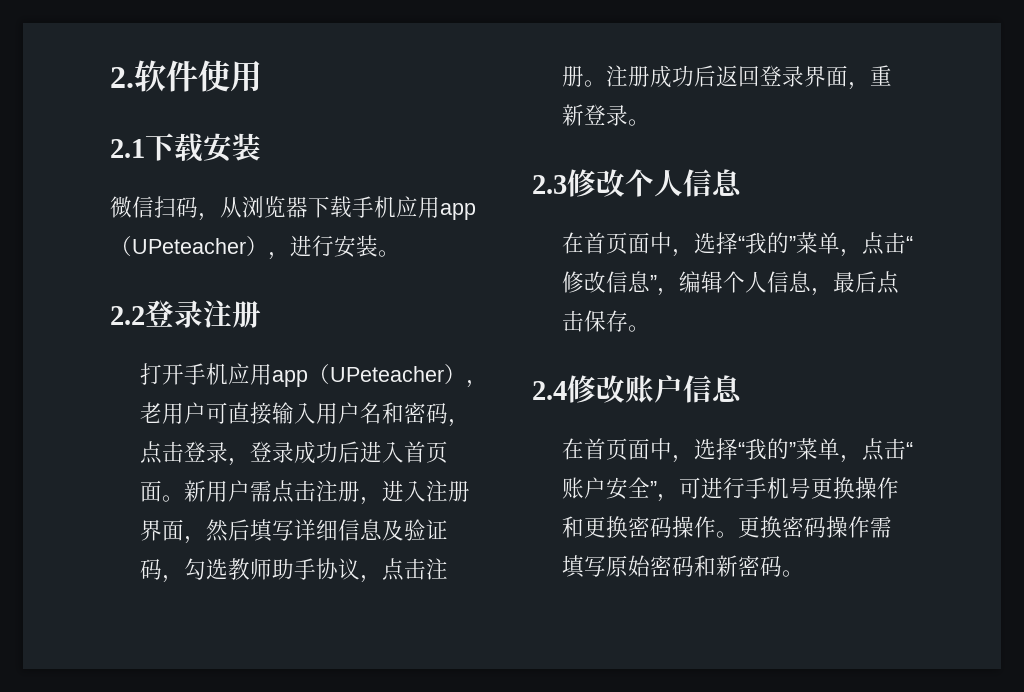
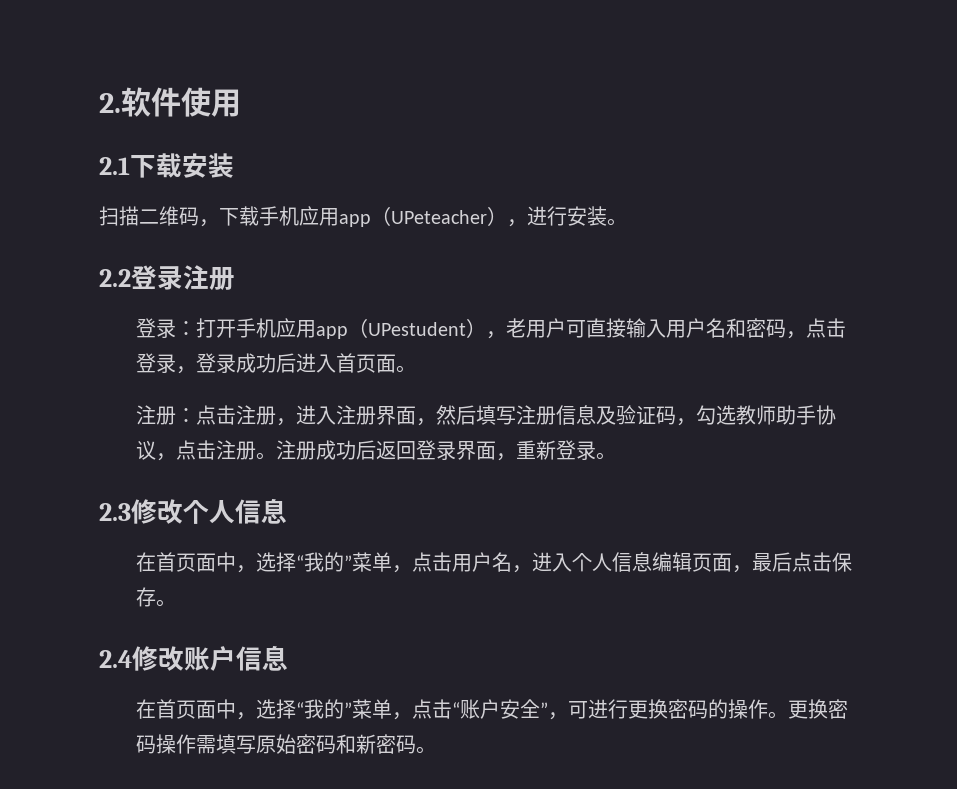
- 微信扫码，从浏览器下载手机应用app（UPeteacher），进行安装。
+ 扫描二维码，下载手机应用app（UPeteacher），进行安装。
- 打开手机应用app（UPeteacher），老用户可直接输入用户名和密码，点击登录，登录成功后进入首页面。新用户需点击注册，进入注册界面，然后填写详细信息及验证码，勾选教师助手协议，点击注册。
+ 登录：打开手机应用app（UPestudent），老用户可直接输入用户名和密码，点击登录，登录成功后进入首页面。
+ 注册：点击注册，进入注册界面，然后填写注册信息及验证码，勾选教师助手协议，点击注册。
- 在首页面中，选择“我的”菜单，点击“修改信息”，编辑个人信息，最后点击保存。
+ 在首页面中，选择“我的”菜单，点击用户名，进入个人信息编辑页面，最后点击保存。
- 在首页面中，选择“我的”菜单，点击“账户安全”，可进行手机号更换操作和更换密码操作。
+ 在首页面中，选择“我的”菜单，点击“账户安全”，可进行更换密码的操作。

